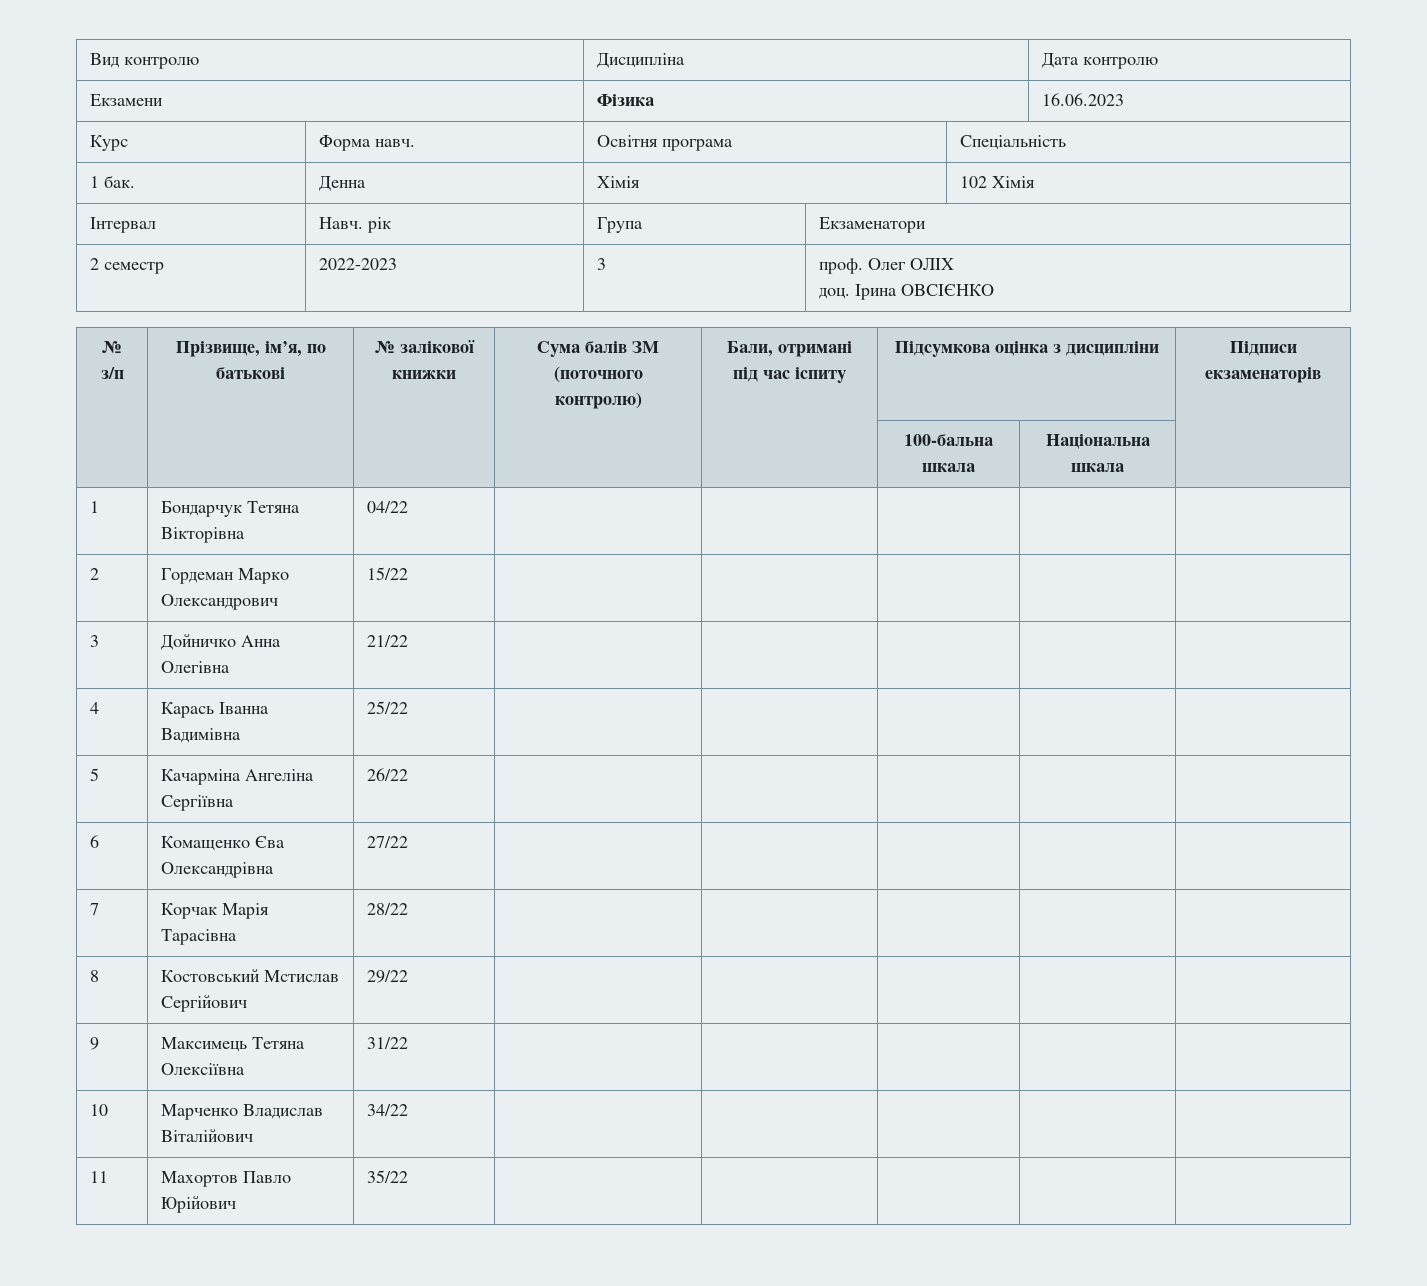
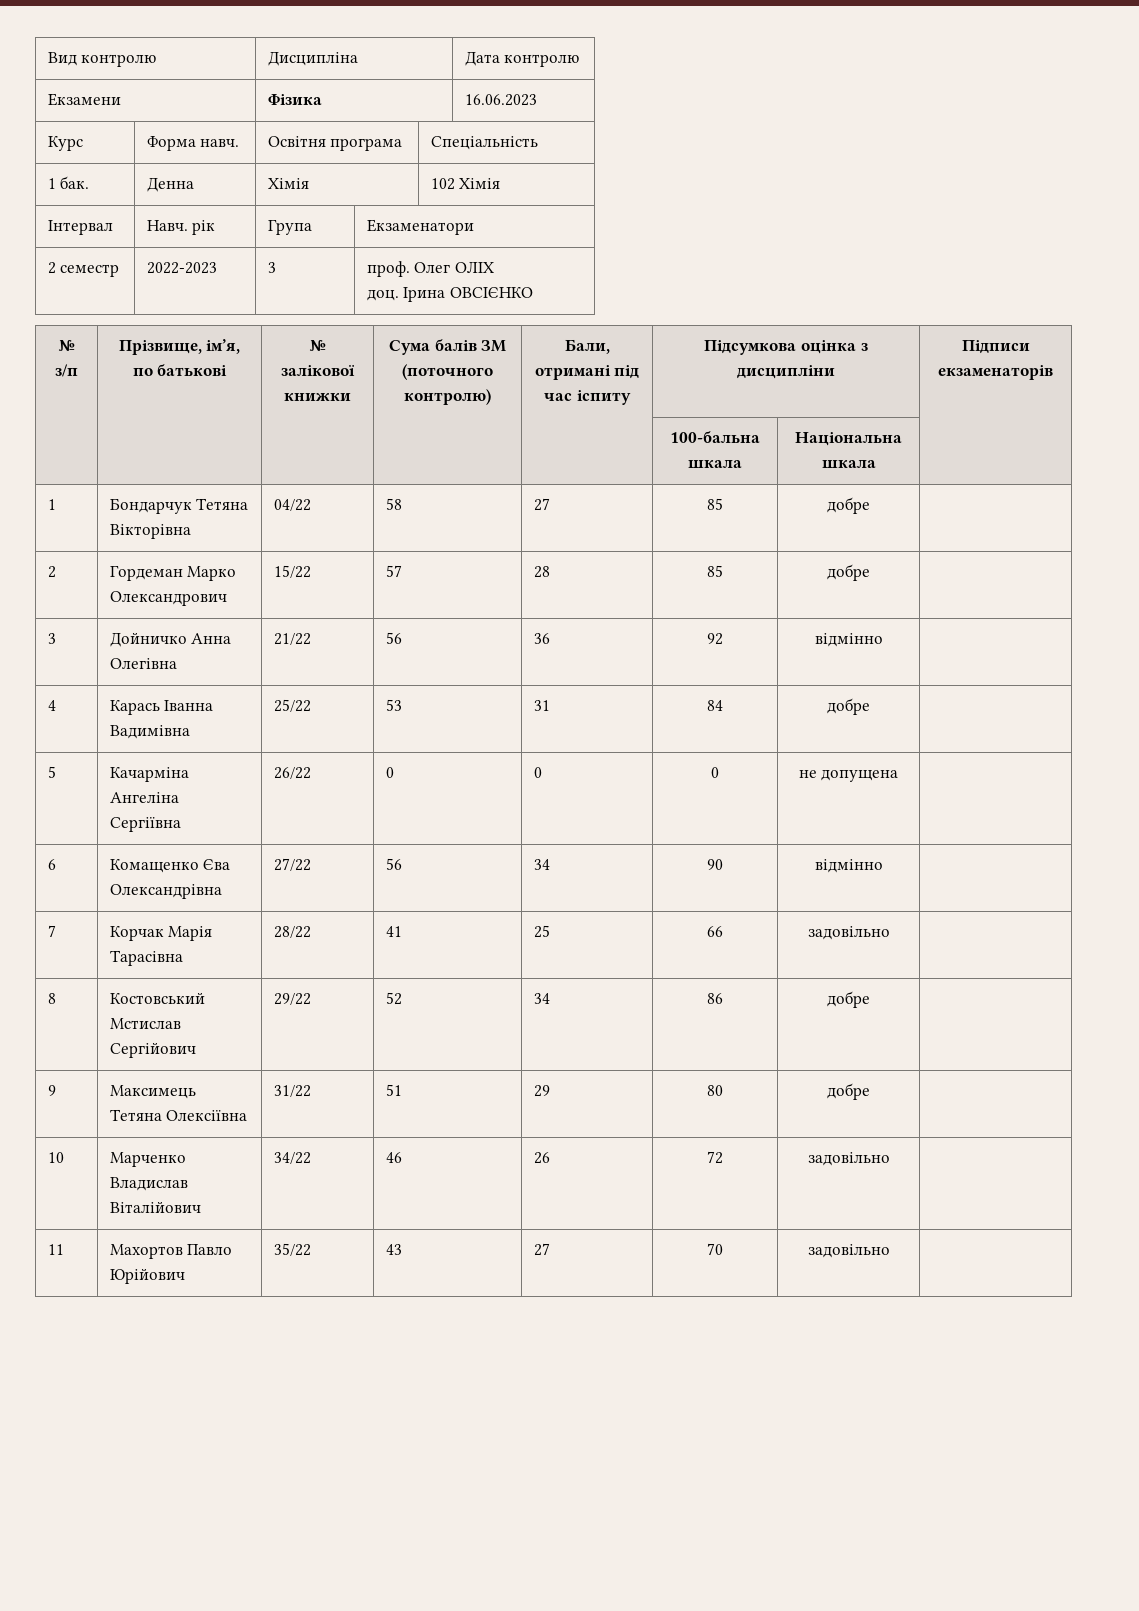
- 1 | Бондарчук Тетяна Вікторівна | 04/22 | | | | |
+ 1 | Бондарчук Тетяна Вікторівна | 04/22 | 58 | 27 | 85 | добре |
- 2 | Гордеман Марко Олександрович | 15/22 | | | | |
+ 2 | Гордеман Марко Олександрович | 15/22 | 57 | 28 | 85 | добре |
- 3 | Дойничко Анна Олегівна | 21/22 | | | | |
+ 3 | Дойничко Анна Олегівна | 21/22 | 56 | 36 | 92 | відмінно |
- 4 | Карась Іванна Вадимівна | 25/22 | | | | |
+ 4 | Карась Іванна Вадимівна | 25/22 | 53 | 31 | 84 | добре |
- 5 | Качарміна Ангеліна Сергіївна | 26/22 | | | | |
+ 5 | Качарміна Ангеліна Сергіївна | 26/22 | 0 | 0 | 0 | не допущена |
- 6 | Комащенко Єва Олександрівна | 27/22 | | | | |
+ 6 | Комащенко Єва Олександрівна | 27/22 | 56 | 34 | 90 | відмінно |
- 7 | Корчак Марія Тарасівна | 28/22 | | | | |
+ 7 | Корчак Марія Тарасівна | 28/22 | 41 | 25 | 66 | задовільно |
- 8 | Костовський Мстислав Сергійович | 29/22 | | | | |
+ 8 | Костовський Мстислав Сергійович | 29/22 | 52 | 34 | 86 | добре |
- 9 | Максимець Тетяна Олексіївна | 31/22 | | | | |
+ 9 | Максимець Тетяна Олексіївна | 31/22 | 51 | 29 | 80 | добре |
- 10 | Марченко Владислав Віталійович | 34/22 | | | | |
+ 10 | Марченко Владислав Віталійович | 34/22 | 46 | 26 | 72 | задовільно |
- 11 | Махортов Павло Юрійович | 35/22 | | | | |
+ 11 | Махортов Павло Юрійович | 35/22 | 43 | 27 | 70 | задовільно |

